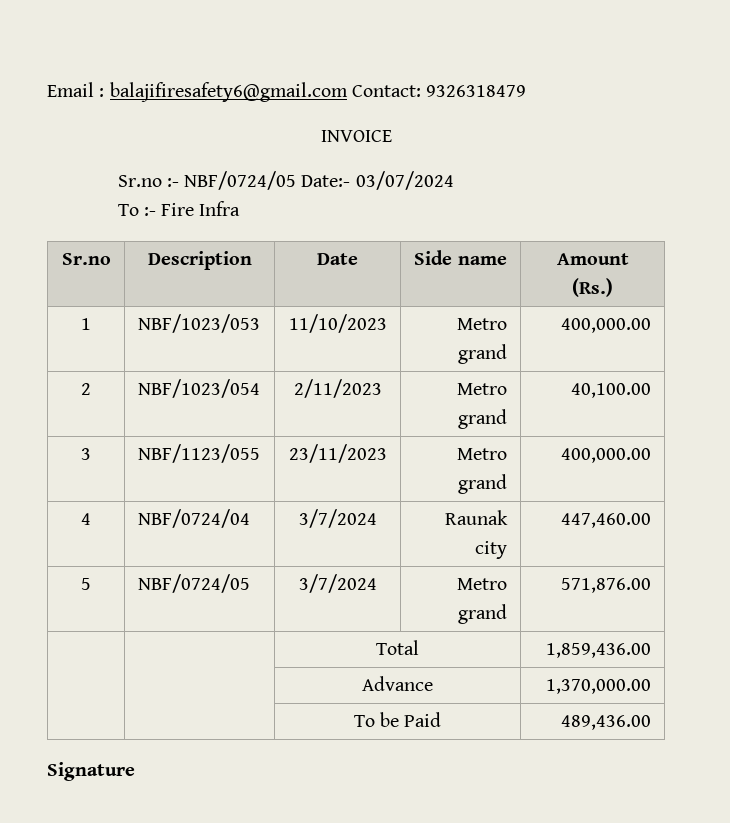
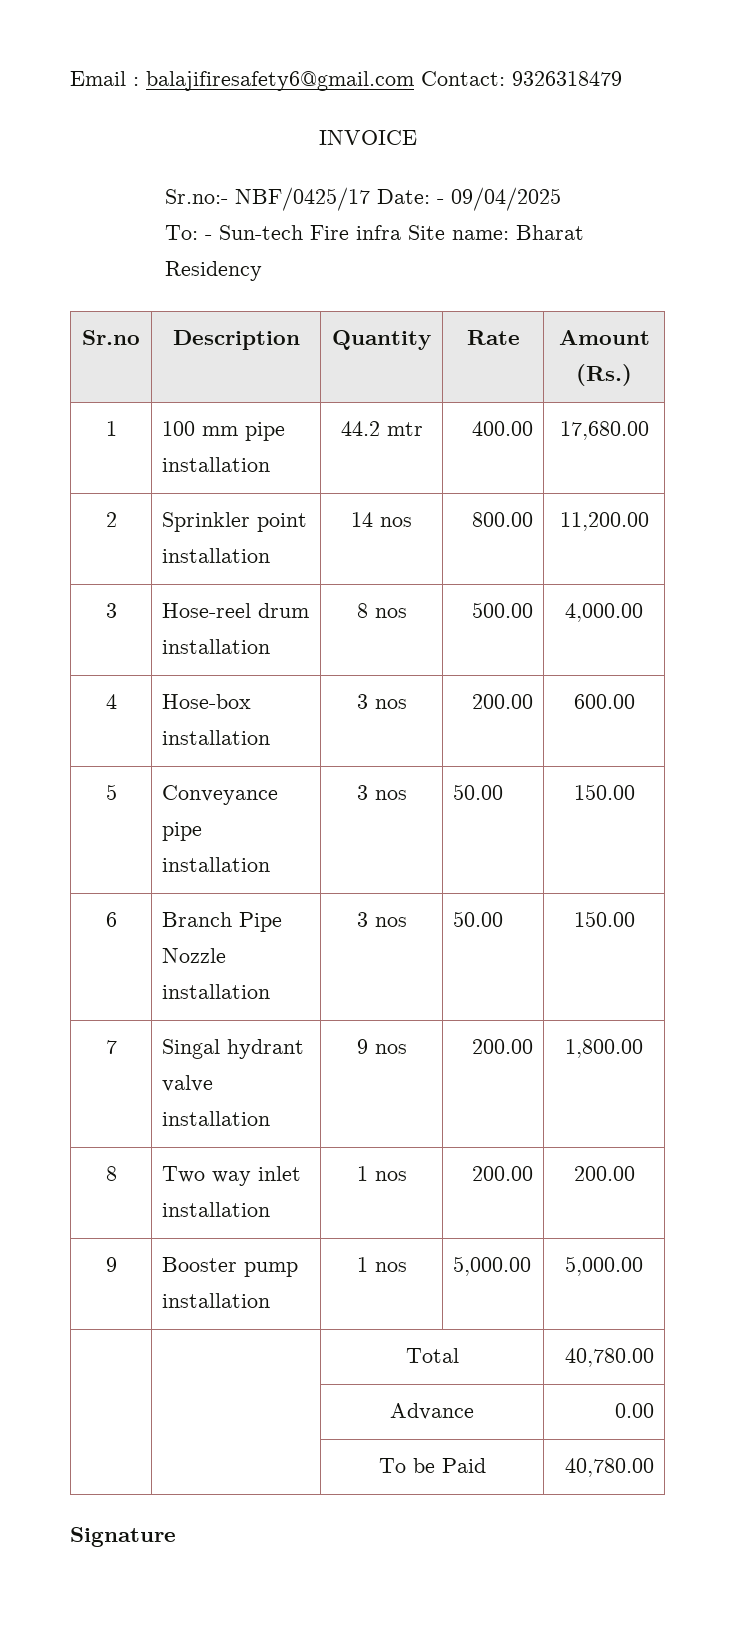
- Sr.no :- NBF/0724/05 Date:- 03/07/2024
- To :- Fire Infra
+ Sr.no:- NBF/0425/17 Date: - 09/04/2025
+ To: - Sun-tech Fire infra Site name: Bharat Residency
- Sr.no | Description | Date | Side name | Amount (Rs.)
+ Sr.no | Description | Quantity | Rate | Amount (Rs.)
- 1 | NBF/1023/053 | 11/10/2023 | Metro grand | 400,000.00
- 2 | NBF/1023/054 | 2/11/2023 | Metro grand | 40,100.00
- 3 | NBF/1123/055 | 23/11/2023 | Metro grand | 400,000.00
- 4 | NBF/0724/04 | 3/7/2024 | Raunak city | 447,460.00
- 5 | NBF/0724/05 | 3/7/2024 | Metro grand | 571,876.00
+ 1 | 100 mm pipe installation | 44.2 mtr | 400.00 | 17,680.00
+ 2 | Sprinkler point installation | 14 nos | 800.00 | 11,200.00
+ 3 | Hose-reel drum installation | 8 nos | 500.00 | 4,000.00
+ 4 | Hose-box installation | 3 nos | 200.00 | 600.00
+ 5 | Conveyance pipe installation | 3 nos | 50.00 | 150.00
+ 6 | Branch Pipe Nozzle installation | 3 nos | 50.00 | 150.00
+ 7 | Singal hydrant valve installation | 9 nos | 200.00 | 1,800.00
+ 8 | Two way inlet installation | 1 nos | 200.00 | 200.00
+ 9 | Booster pump installation | 1 nos | 5,000.00 | 5,000.00
- | | Total | 1,859,436.00
+ | | Total | 40,780.00
- | | Advance | 1,370,000.00
+ | | Advance | 0.00
- | | To be Paid | 489,436.00
+ | | To be Paid | 40,780.00

